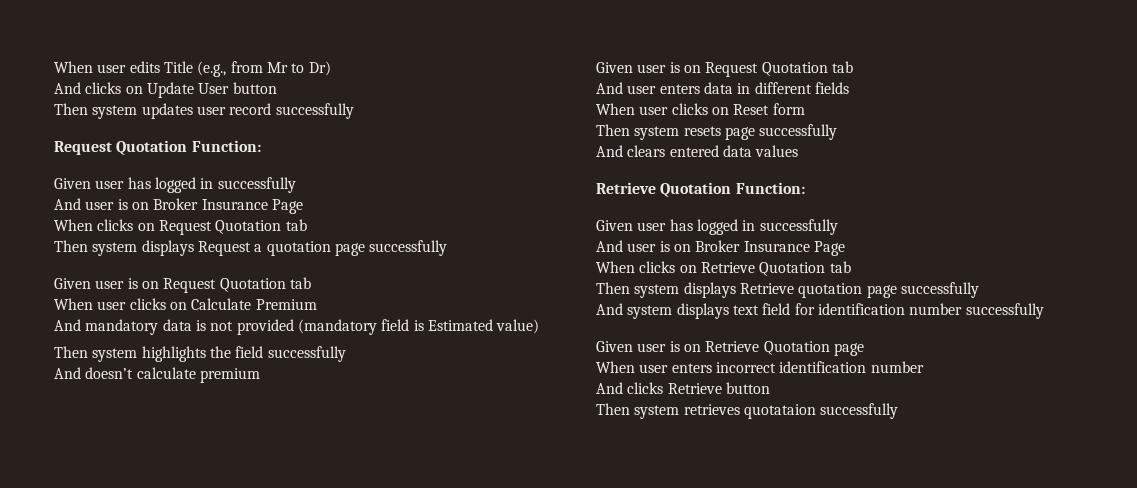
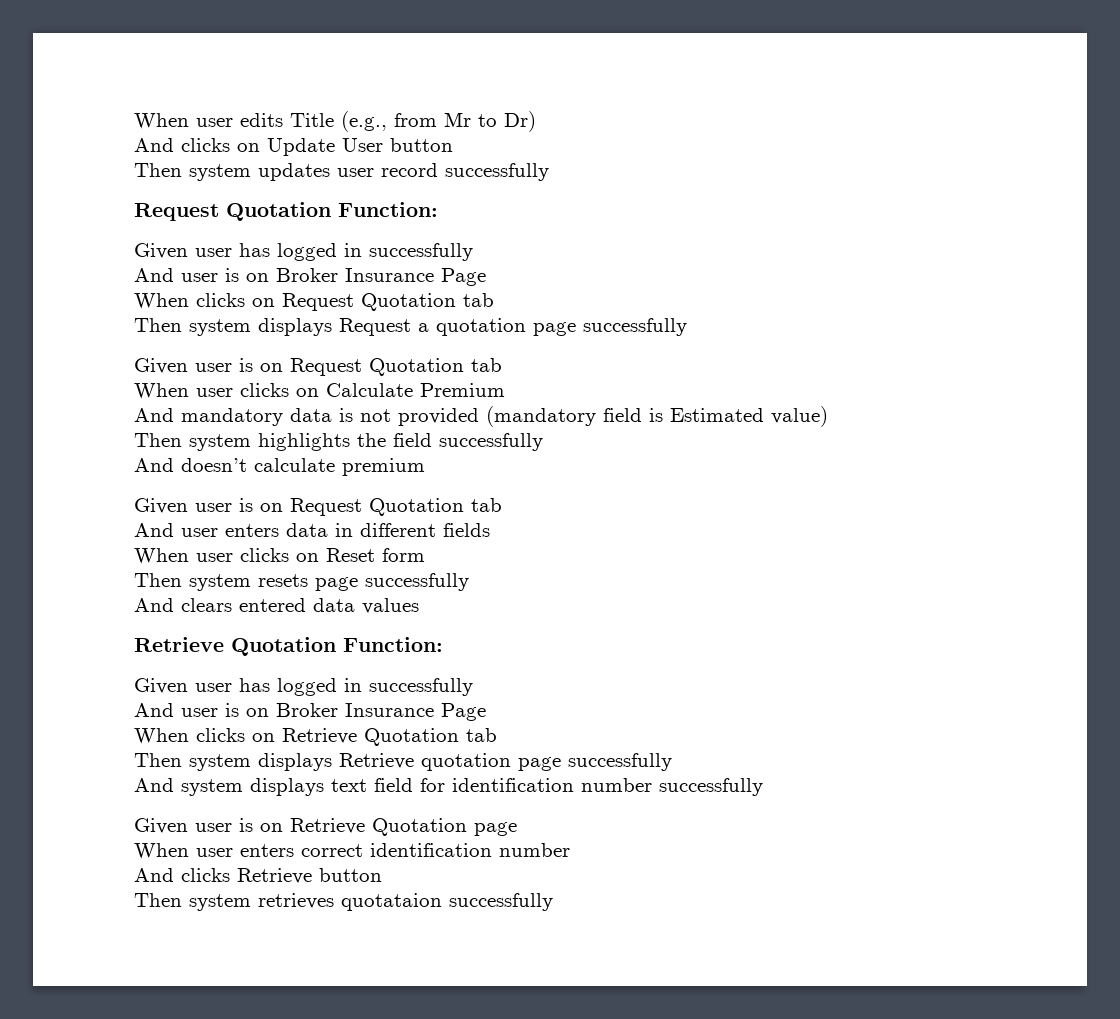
- When user enters incorrect identification number
+ When user enters correct identification number

